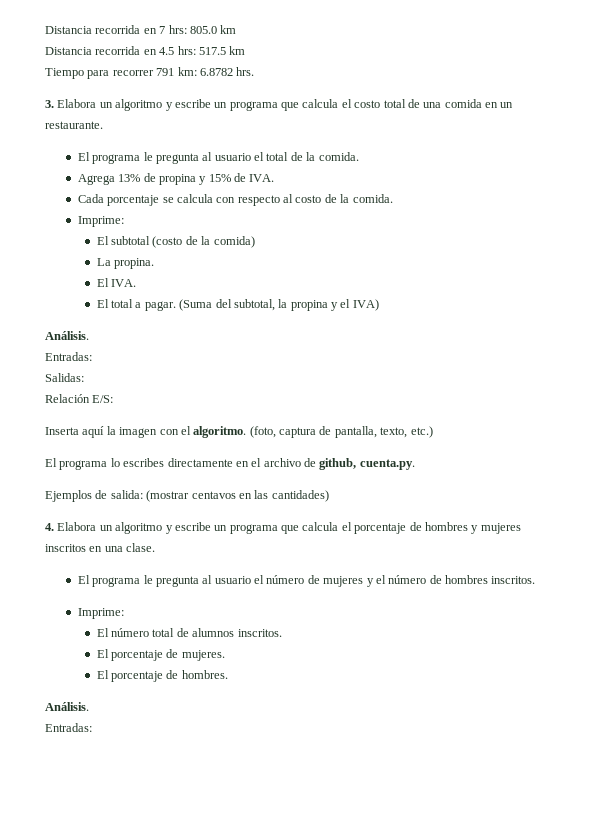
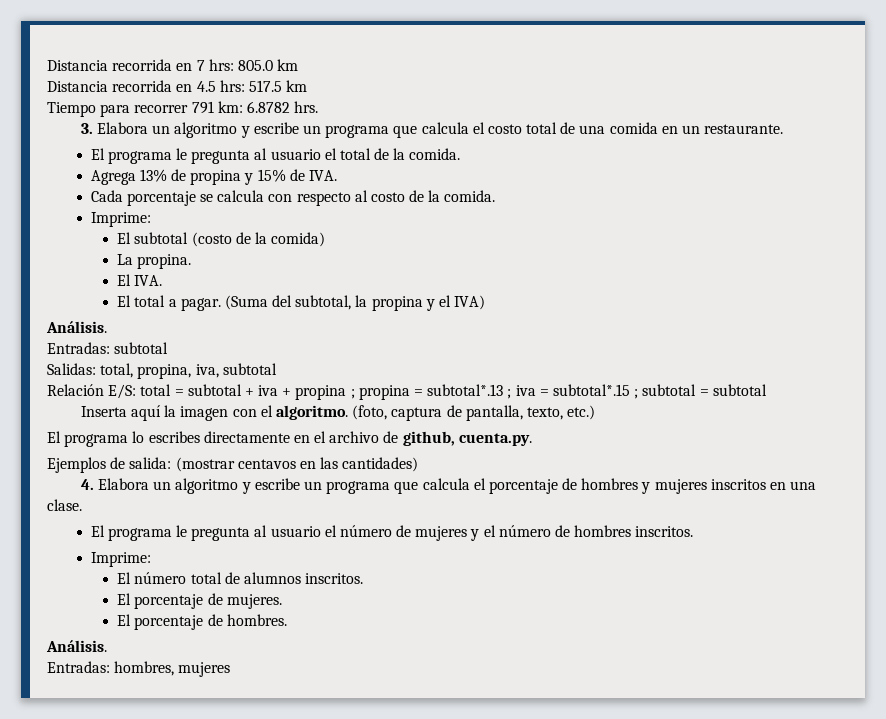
  (Suma del subtotal, la propina y el IVA)
  Análisis.
- Entradas:
+ Entradas: subtotal
- Salidas:
- Relación E/S:
+ Salidas: total, propina, iva, subtotal
+ Relación E/S: total = subtotal + iva + propina ; propina = subtotal*.13 ; iva = subtotal*.15 ; subtotal = subtotal
  El porcentaje de hombres.
  Análisis.
- Entradas:
+ Entradas: hombres, mujeres

